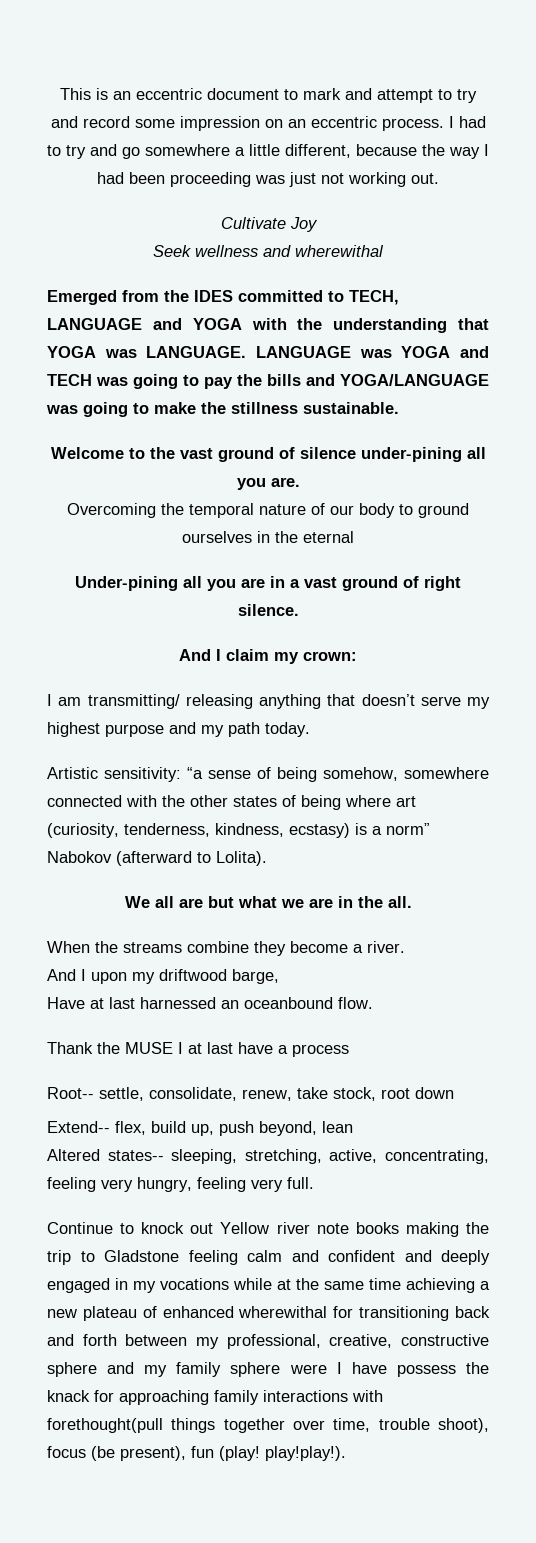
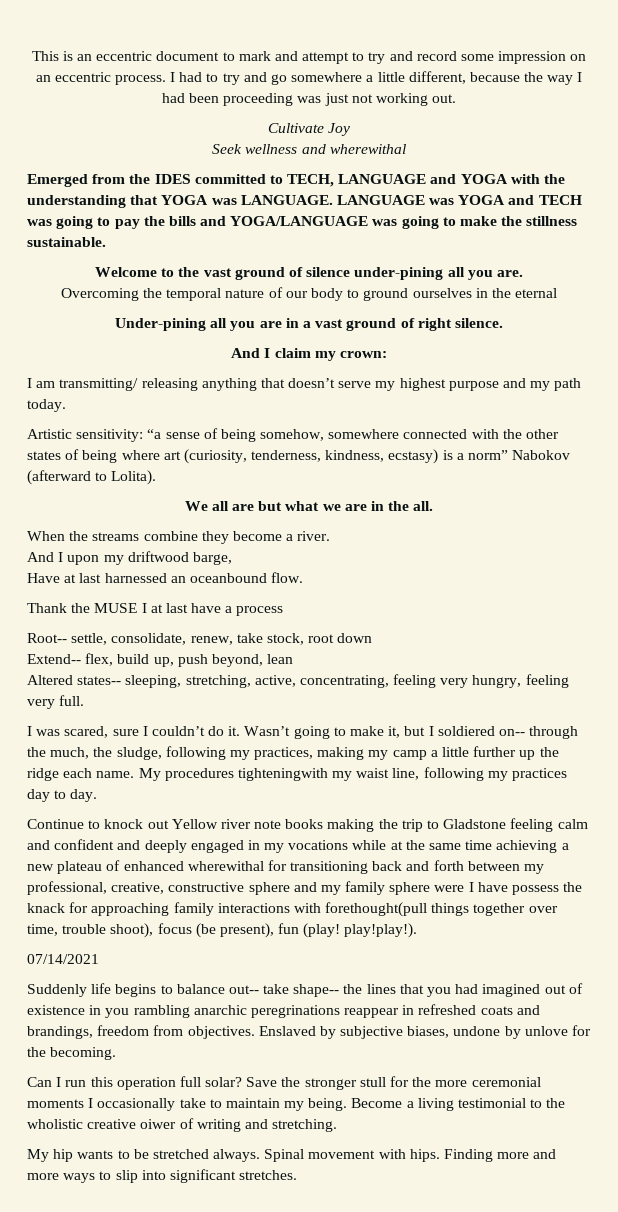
+ I was scared, sure I couldn’t do it. Wasn’t going to make it, but I soldiered on-- through the much, the sludge, following my practices, making my camp a little further up the ridge each name. My procedures tighteningwith my waist line, following my practices day to day.
+ 07/14/2021
+ Suddenly life begins to balance out-- take shape-- the lines that you had imagined out of existence in you rambling anarchic peregrinations reappear in refreshed coats and brandings, freedom from objectives. Enslaved by subjective biases, undone by unlove for the becoming.
+ Can I run this operation full solar? Save the stronger stull for the more ceremonial moments I occasionally take to maintain my being. Become a living testimonial to the wholistic creative oiwer of writing and stretching.
+ My hip wants to be stretched always. Spinal movement with hips. Finding more and more ways to slip into significant stretches.

